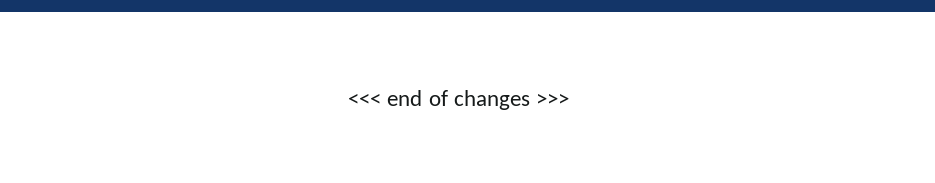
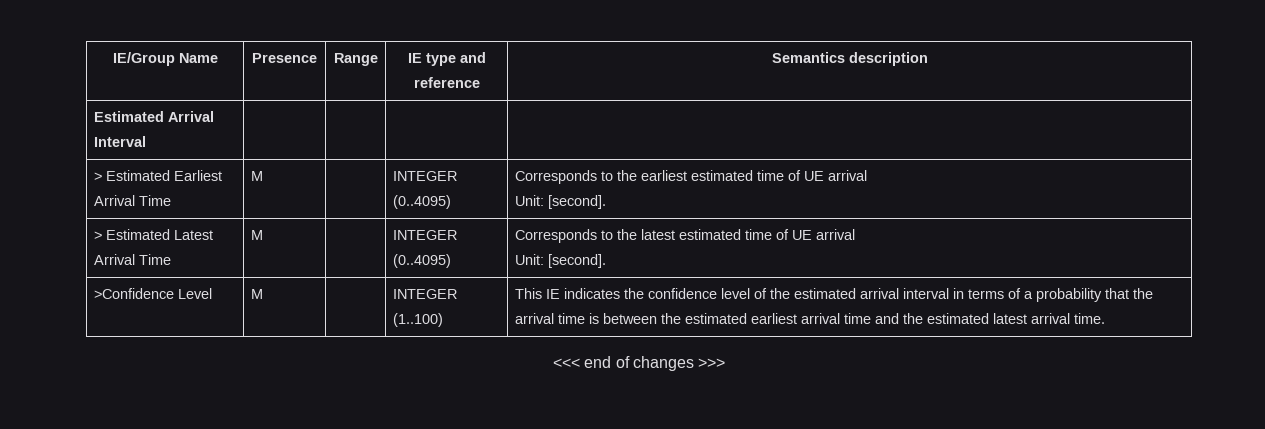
+ IE/Group Name | Presence | Range | IE type and reference | Semantics description
+ Estimated Arrival Interval | | | |
+ > Estimated Earliest Arrival Time | M | | INTEGER (0..4095) | Corresponds to the earliest estimated time of UE arrival
+ Unit: [second].
+ > Estimated Latest Arrival Time | M | | INTEGER (0..4095) | Corresponds to the latest estimated time of UE arrival
+ Unit: [second].
+ >Confidence Level | M | | INTEGER (1..100) | This IE indicates the confidence level of the estimated arrival interval in terms of a probability that the arrival time is between the estimated earliest arrival time and the estimated latest arrival time.

